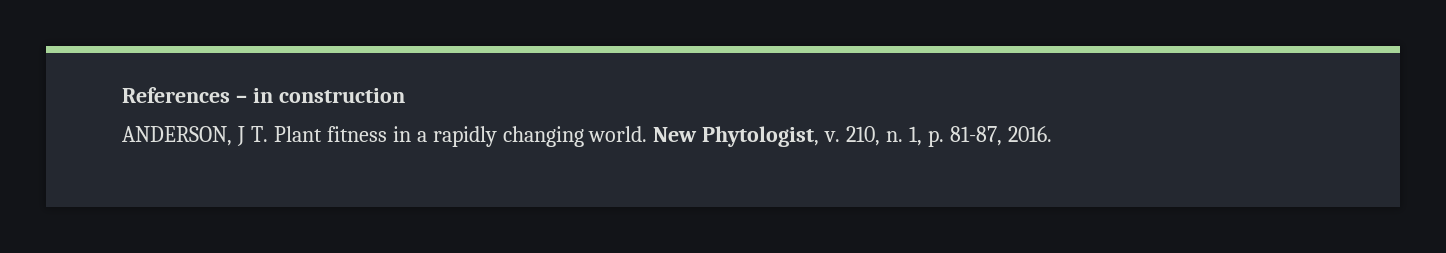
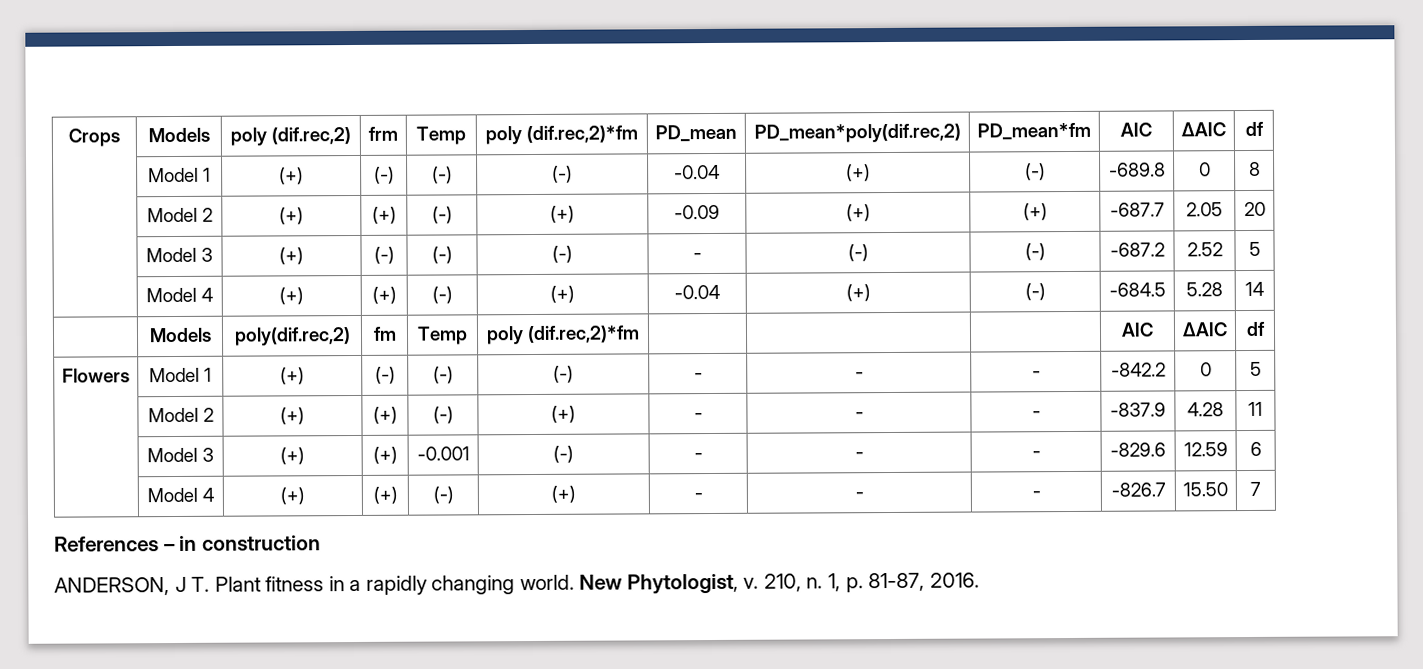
+ Crops | Models | poly (dif.rec,2) | frm | Temp | poly (dif.rec,2)*fm | PD_mean | PD_mean*poly(dif.rec,2) | PD_mean*fm | AIC | ΔAIC | df
+ | Model 1 | (+) | (-) | (-) | (-) | -0.04 | (+) | (-) | -689.8 | 0 | 8
+ | Model 2 | (+) | (+) | (-) | (+) | -0.09 | (+) | (+) | -687.7 | 2.05 | 20
+ | Model 3 | (+) | (-) | (-) | (-) | - | (-) | (-) | -687.2 | 2.52 | 5
+ | Model 4 | (+) | (+) | (-) | (+) | -0.04 | (+) | (-) | -684.5 | 5.28 | 14
+ | Models | poly(dif.rec,2) | fm | Temp | poly (dif.rec,2)*fm | | | | AIC | ΔAIC | df
+ Flowers | Model 1 | (+) | (-) | (-) | (-) | - | - | - | -842.2 | 0 | 5
+ | Model 2 | (+) | (+) | (-) | (+) | - | - | - | -837.9 | 4.28 | 11
+ | Model 3 | (+) | (+) | -0.001 | (-) | - | - | - | -829.6 | 12.59 | 6
+ | Model 4 | (+) | (+) | (-) | (+) | - | - | - | -826.7 | 15.50 | 7

